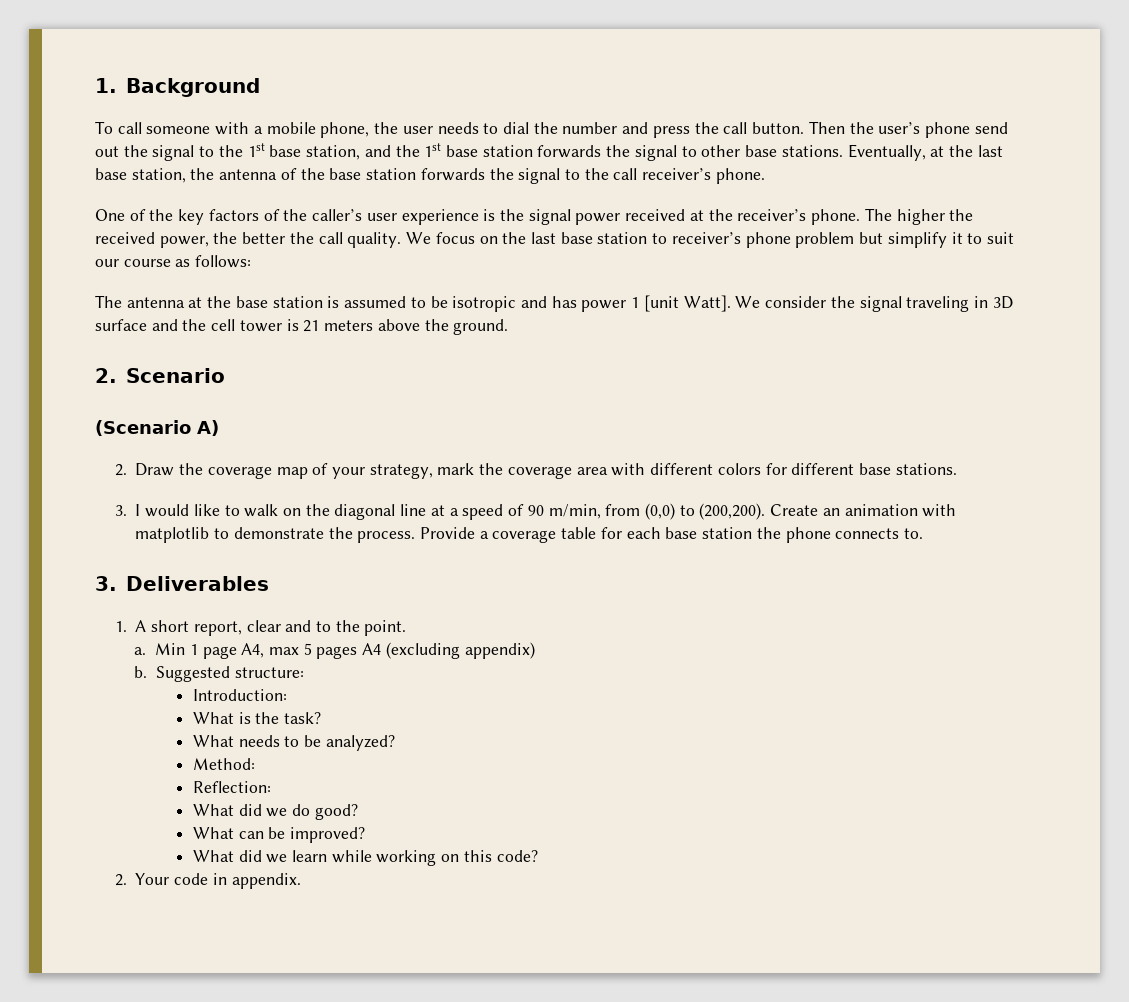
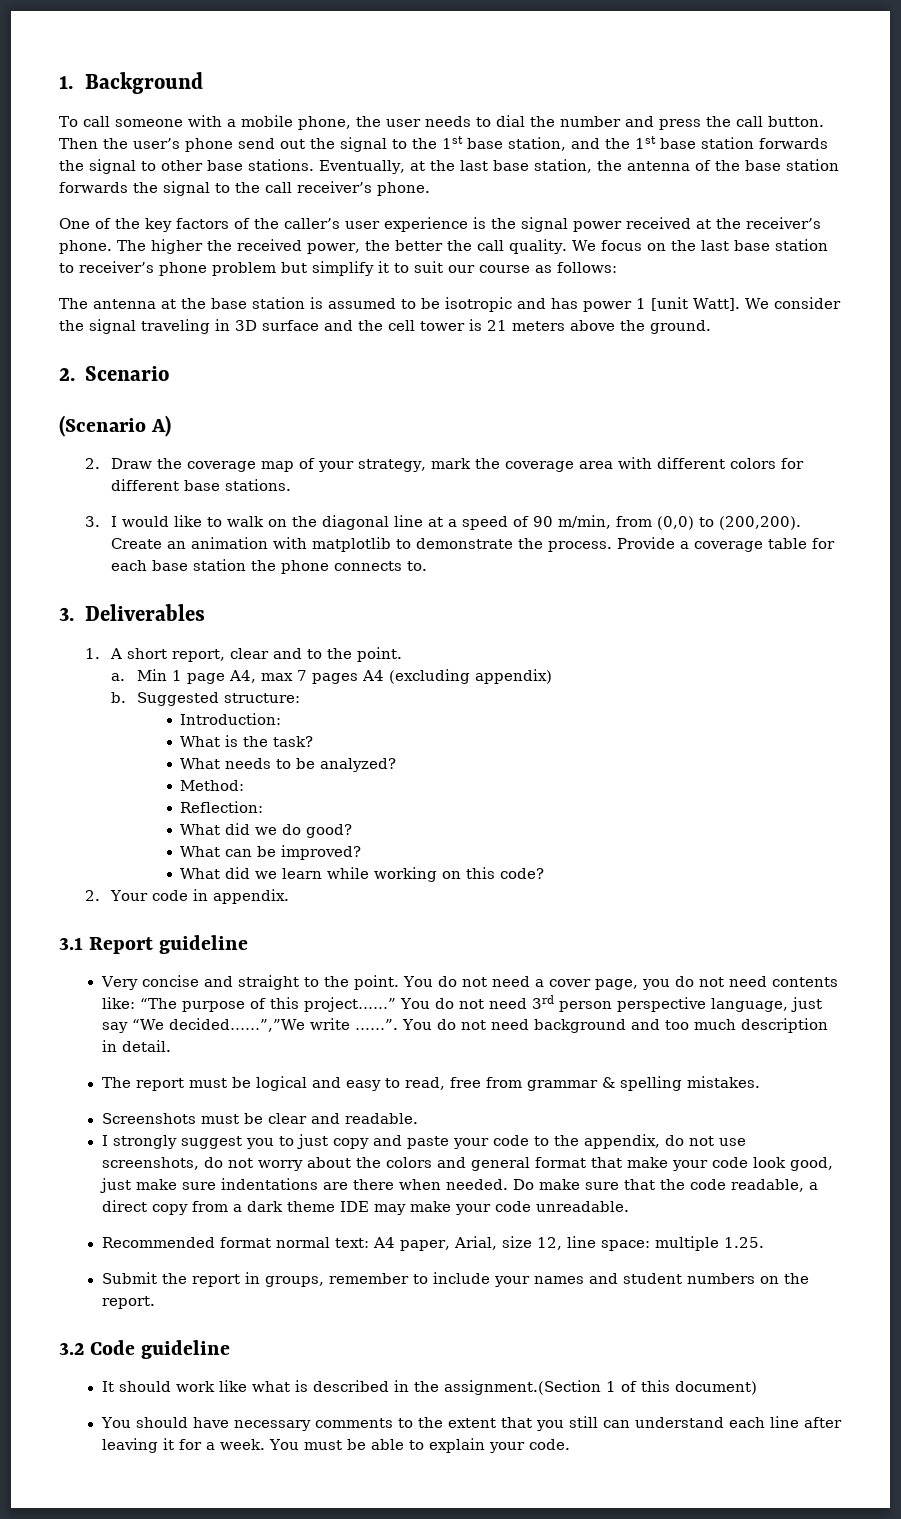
- Min 1 page A4, max 5 pages A4 (excluding appendix)
+ Min 1 page A4, max 7 pages A4 (excluding appendix)
+ 3.1 Report guideline
+ Very concise and straight to the point. You do not need a cover page, you do not need contents like: “The purpose of this project……” You do not need 3rd person perspective language, just say “We decided……”,”We write ……”. You do not need background and too much description in detail.
+ The report must be logical and easy to read, free from grammar & spelling mistakes.
+ Screenshots must be clear and readable.
+ I strongly suggest you to just copy and paste your code to the appendix, do not use screenshots, do not worry about the colors and general format that make your code look good, just make sure indentations are there when needed. Do make sure that the code readable, a direct copy from a dark theme IDE may make your code unreadable.
+ Recommended format normal text: A4 paper, Arial, size 12, line space: multiple 1.25.
+ Submit the report in groups, remember to include your names and student numbers on the report.
+ 3.2 Code guideline
+ It should work like what is described in the assignment.(Section 1 of this document)
+ You should have necessary comments to the extent that you still can understand each line after leaving it for a week. You must be able to explain your code.

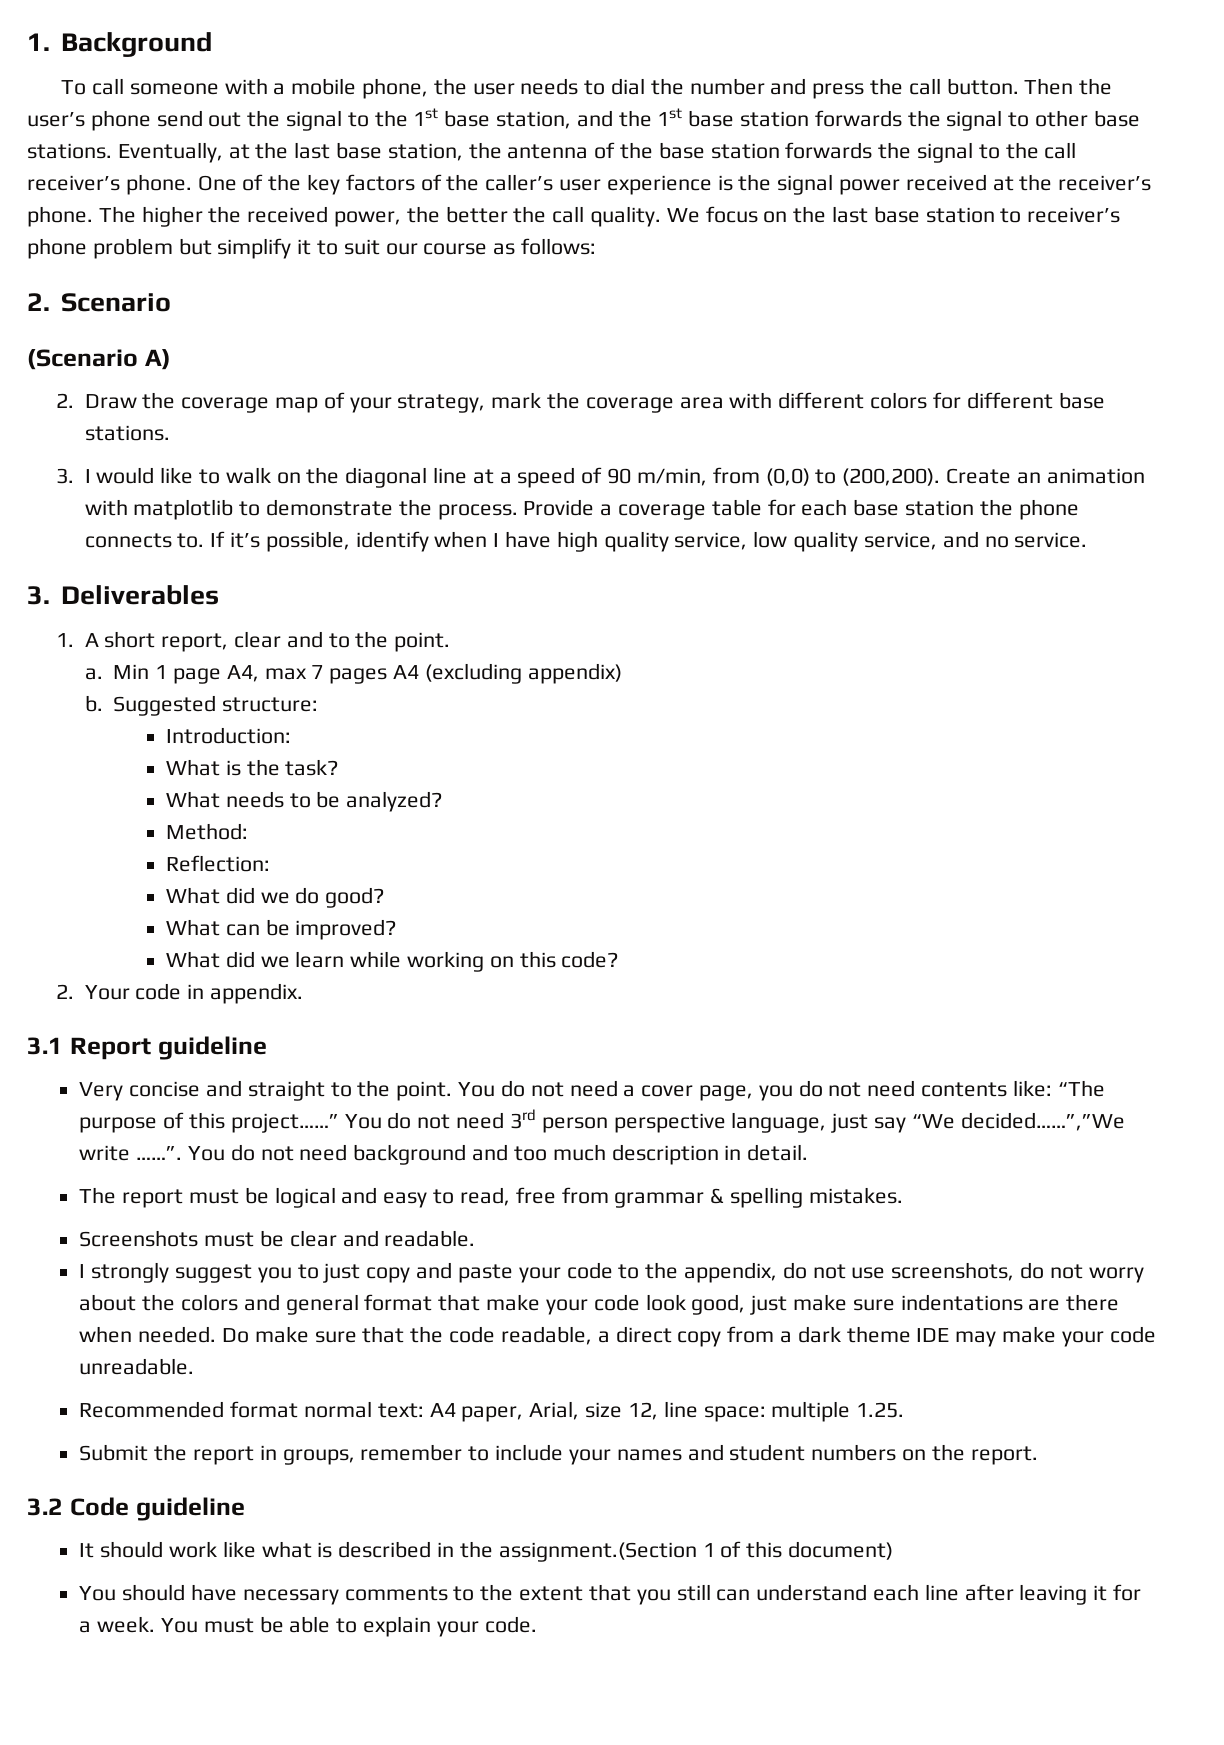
- Eventually, at the last base station, the antenna of the base station forwards the signal to the call receiver’s phone.
- One of the key factors of the caller’s user experience is the signal power received at the receiver’s phone.
+ Eventually, at the last base station, the antenna of the base station forwards the signal to the call receiver’s phone. One of the key factors of the caller’s user experience is the signal power received at the receiver’s phone.
- The antenna at the base station is assumed to be isotropic and has power 1 [unit Watt]. We consider the signal traveling in 3D surface and the cell tower is 21 meters above the ground.
+ If it’s possible, identify when I have high quality service, low quality service, and no service.

